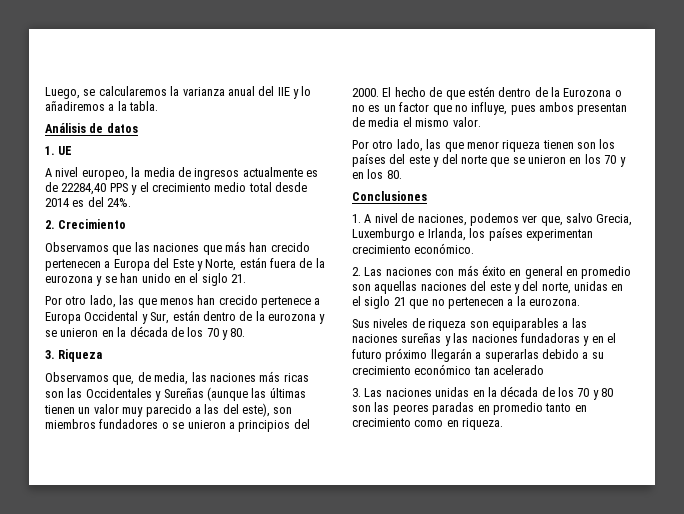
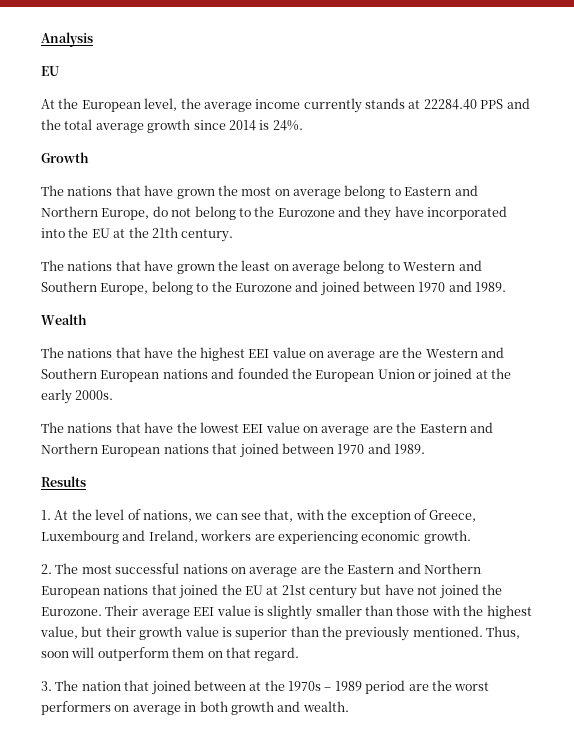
- Luego, se calcularemos la varianza anual del IIE y lo añadiremos a la tabla.
- Análisis de datos
- 1. UE
- A nivel europeo, la media de ingresos actualmente es de 22284,40 PPS y el crecimiento medio total desde 2014 es del 24%.
- 2. Crecimiento
- Observamos que las naciones que más han crecido pertenecen a Europa del Este y Norte, están fuera de la eurozona y se han unido en el siglo 21.
- Por otro lado, las que menos han crecido pertenece a Europa Occidental y Sur, están dentro de la eurozona y se unieron en la década de los 70 y 80.
- 3. Riqueza
- Observamos que, de media, las naciones más ricas son las Occidentales y Sureñas (aunque las últimas tienen un valor muy parecido a las del este), son miembros fundadores o se unieron a principios del 2000. El hecho de que estén dentro de la Eurozona o no es un factor que no influye, pues ambos presentan de media el mismo valor.
- Por otro lado, las que menor riqueza tienen son los países del este y del norte que se unieron en los 70 y en los 80.
- Conclusiones
- 1. A nivel de naciones, podemos ver que, salvo Grecia, Luxemburgo e Irlanda, los países experimentan crecimiento económico.
- 2. Las naciones con más éxito en general en promedio son aquellas naciones del este y del norte, unidas en el siglo 21 que no pertenecen a la eurozona.
- Sus niveles de riqueza son equiparables a las naciones sureñas y las naciones fundadoras y en el futuro próximo llegarán a superarlas debido a su crecimiento económico tan acelerado
- 3. Las naciones unidas en la década de los 70 y 80 son las peores paradas en promedio tanto en crecimiento como en riqueza.
+ Analysis
+ EU
+ At the European level, the average income currently stands at 22284.40 PPS and the total average growth since 2014 is 24%.
+ Growth
+ The nations that have grown the most on average belong to Eastern and Northern Europe, do not belong to the Eurozone and they have incorporated into the EU at the 21th century.
+ The nations that have grown the least on average belong to Western and Southern Europe, belong to the Eurozone and joined between 1970 and 1989.
+ Wealth
+ The nations that have the highest EEI value on average are the Western and Southern European nations and founded the European Union or joined at the early 2000s.
+ The nations that have the lowest EEI value on average are the Eastern and Northern European nations that joined between 1970 and 1989.
+ Results
+ 1. At the level of nations, we can see that, with the exception of Greece, Luxembourg and Ireland, workers are experiencing economic growth.
+ 2. The most successful nations on average are the Eastern and Northern European nations that joined the EU at 21st century but have not joined the Eurozone. Their average EEI value is slightly smaller than those with the highest value, but their growth value is superior than the previously mentioned. Thus, soon will outperform them on that regard.
+ 3. The nation that joined between at the 1970s – 1989 period are the worst performers on average in both growth and wealth.

